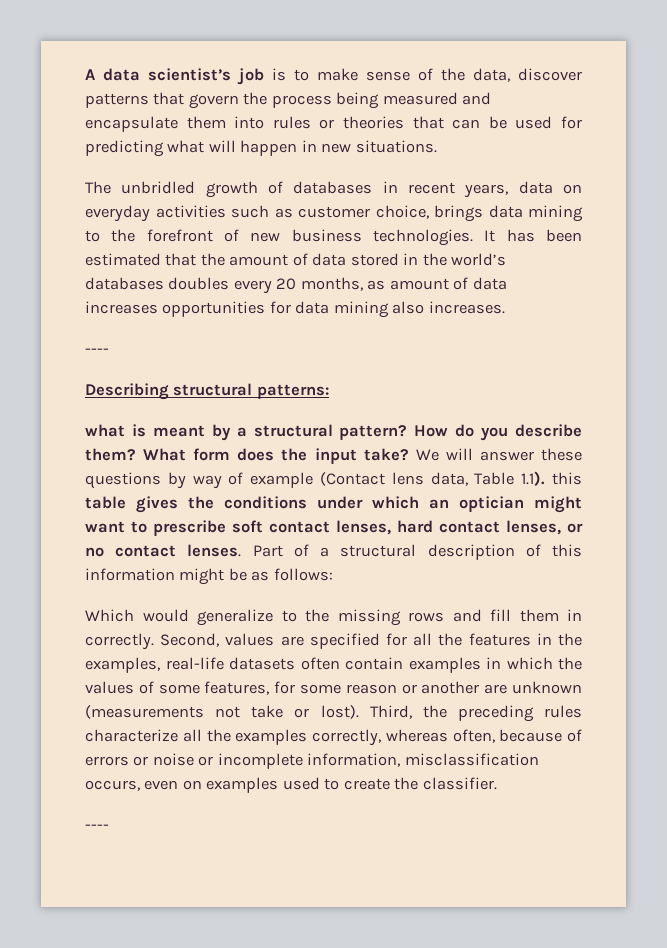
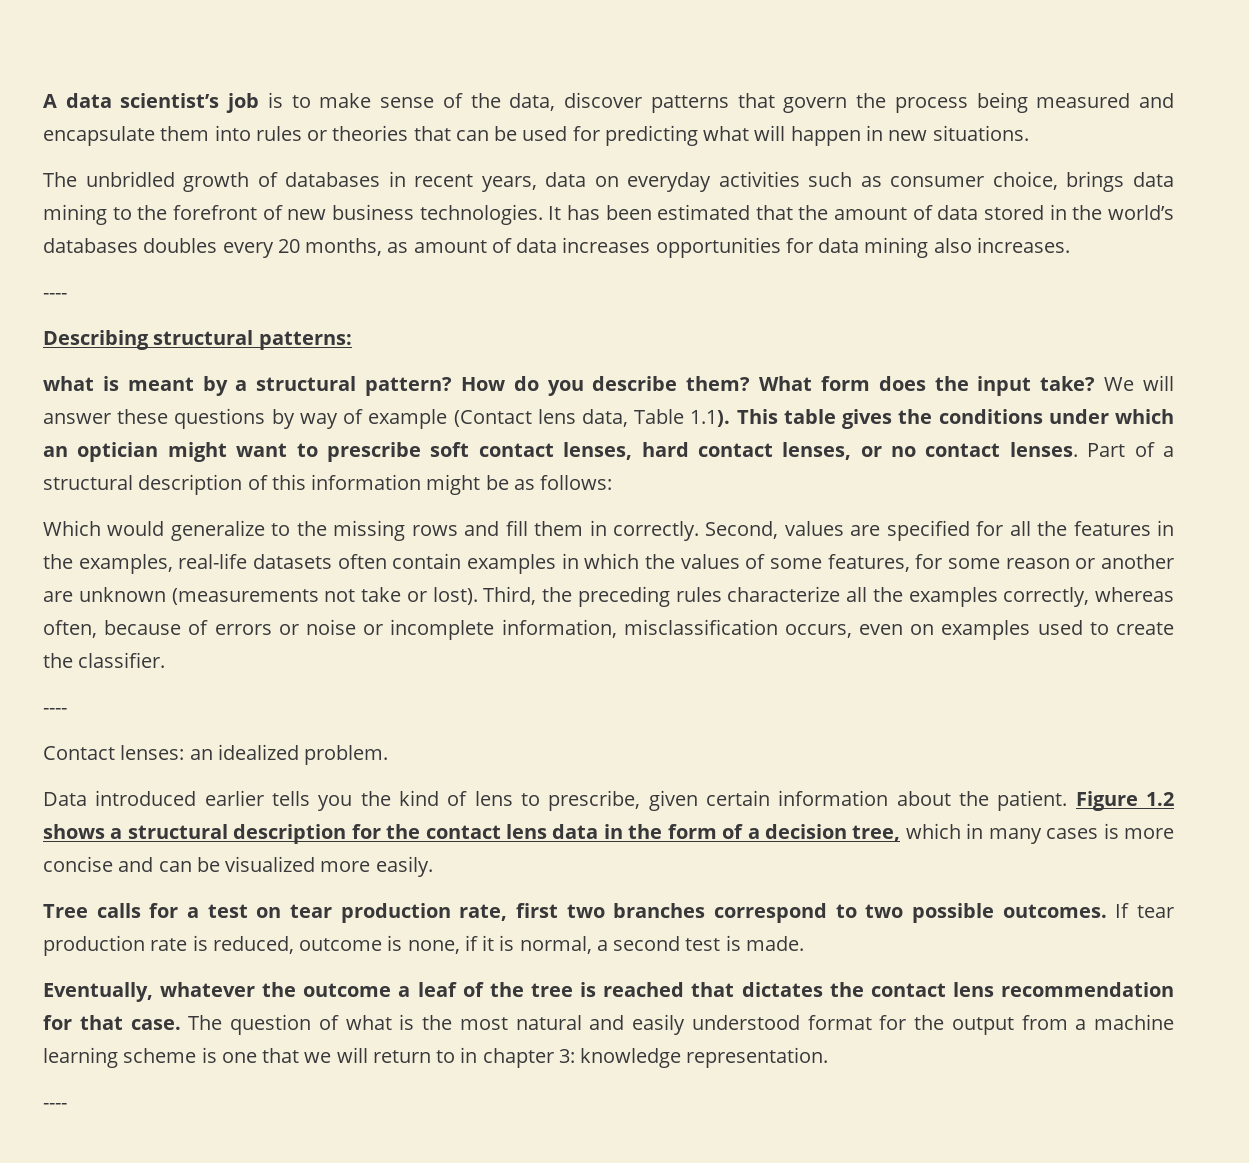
- The unbridled growth of databases in recent years, data on everyday activities such as customer choice, brings data mining to the forefront of new business technologies.
+ The unbridled growth of databases in recent years, data on everyday activities such as consumer choice, brings data mining to the forefront of new business technologies.
- We will answer these questions by way of example (Contact lens data, Table 1.1). this table gives the conditions under which an optician might want to prescribe soft contact lenses, hard contact lenses, or no contact lenses.
+ We will answer these questions by way of example (Contact lens data, Table 1.1). This table gives the conditions under which an optician might want to prescribe soft contact lenses, hard contact lenses, or no contact lenses.
+ Contact lenses: an idealized problem.
+ Data introduced earlier tells you the kind of lens to prescribe, given certain information about the patient. Figure 1.2 shows a structural description for the contact lens data in the form of a decision tree, which in many cases is more concise and can be visualized more easily.
+ Tree calls for a test on tear production rate, first two branches correspond to two possible outcomes. If tear production rate is reduced, outcome is none, if it is normal, a second test is made.
+ Eventually, whatever the outcome a leaf of the tree is reached that dictates the contact lens recommendation for that case. The question of what is the most natural and easily understood format for the output from a machine learning scheme is one that we will return to in chapter 3: knowledge representation.
+ ----

